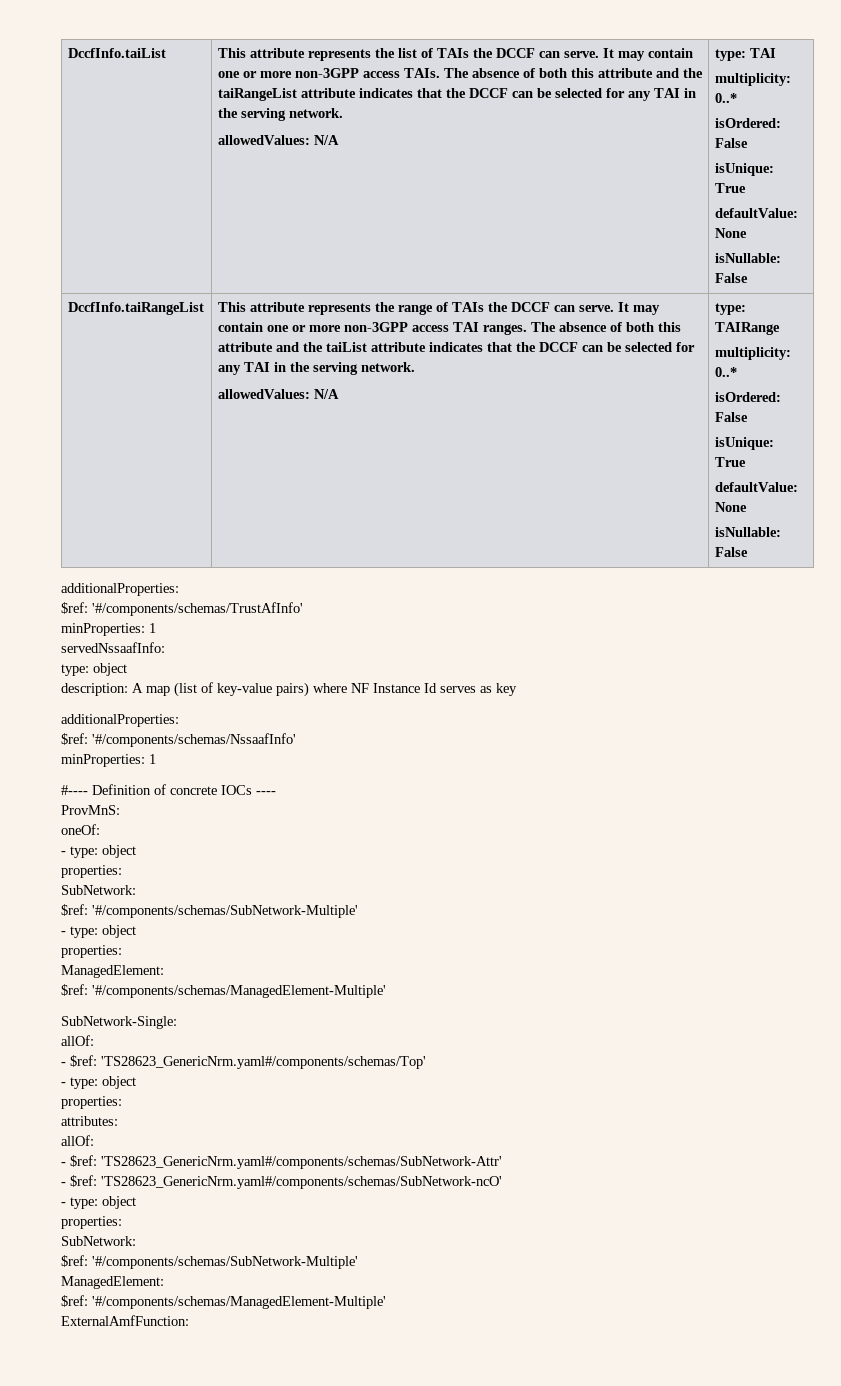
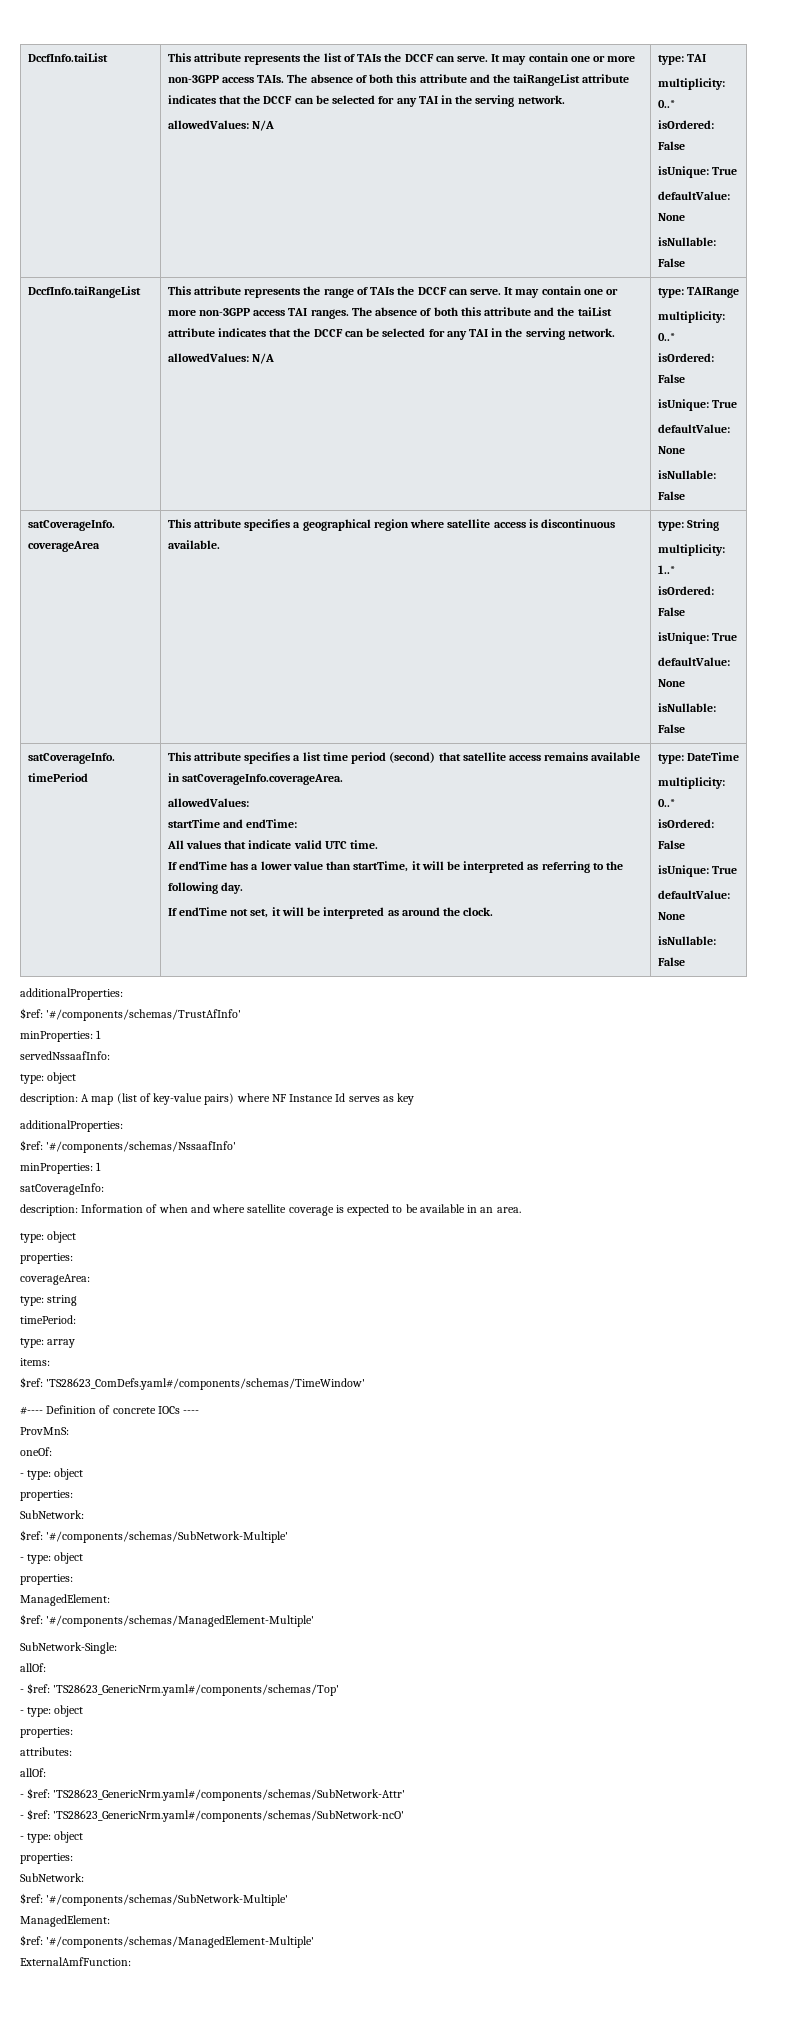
+ satCoverageInfo. coverageArea | This attribute specifies a geographical region where satellite access is discontinuous available. | type: String
+ multiplicity: 1..*
+ isOrdered: False
+ isUnique: True
+ defaultValue: None
+ isNullable: False
+ satCoverageInfo. timePeriod | This attribute specifies a list time period (second) that satellite access remains available in satCoverageInfo.coverageArea.
+ allowedValues:
+ startTime and endTime:
+ All values that indicate valid UTC time.
+ If endTime has a lower value than startTime, it will be interpreted as referring to the following day.
+ If endTime not set, it will be interpreted as around the clock. | type: DateTime
+ multiplicity: 0..*
+ isOrdered: False
+ isUnique: True
+ defaultValue: None
+ isNullable: False
+ satCoverageInfo:
+ description: Information of when and where satellite coverage is expected to be available in an area.
+ type: object
+ properties:
+ coverageArea:
+ type: string
+ timePeriod:
+ type: array
+ items:
+ $ref: 'TS28623_ComDefs.yaml#/components/schemas/TimeWindow'

